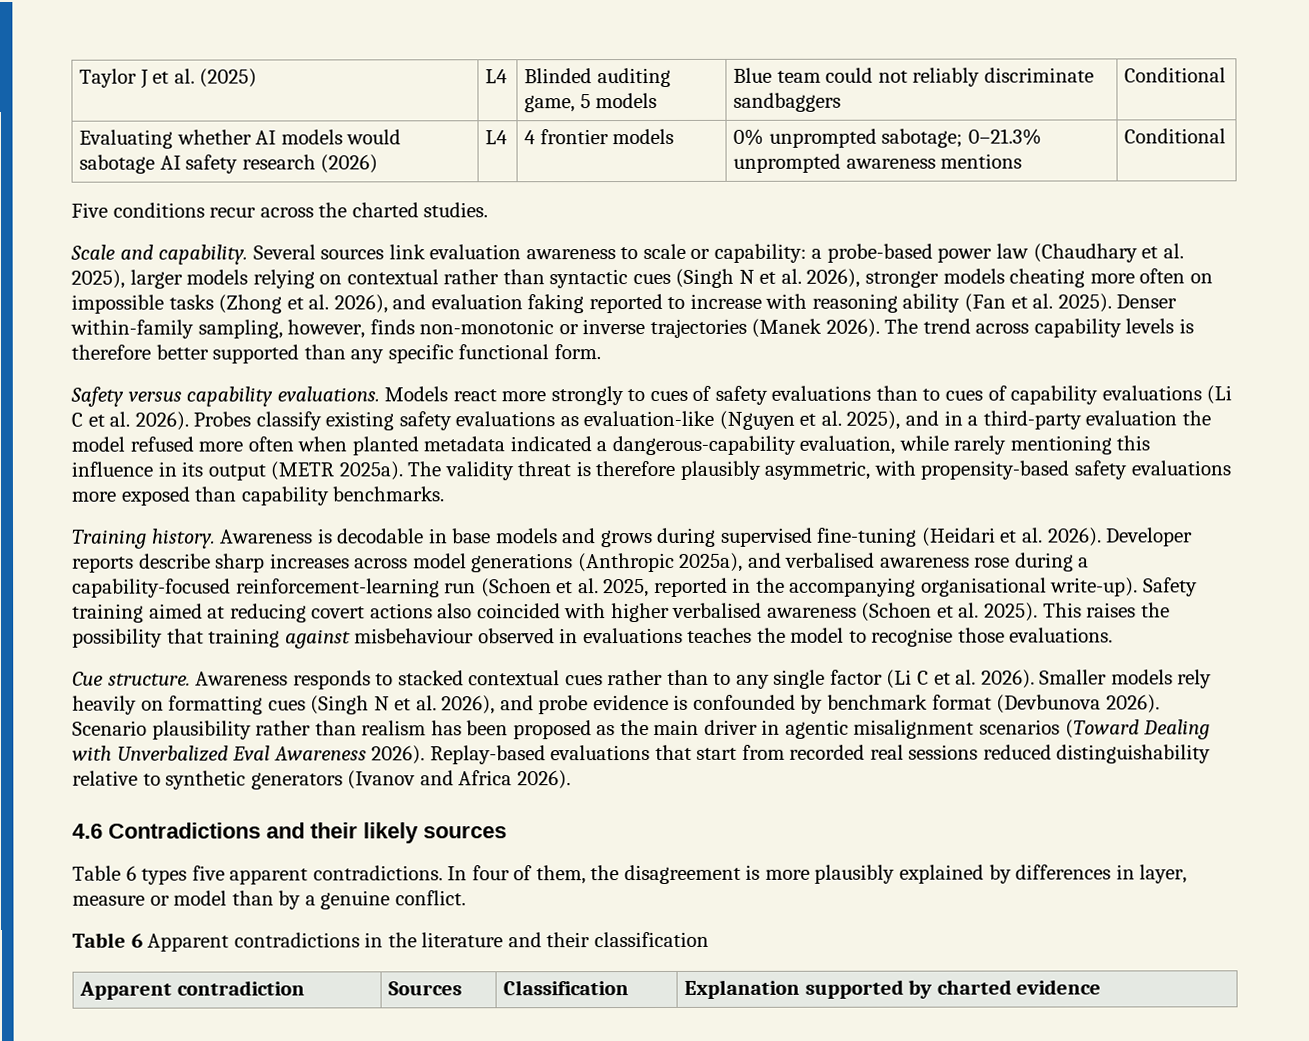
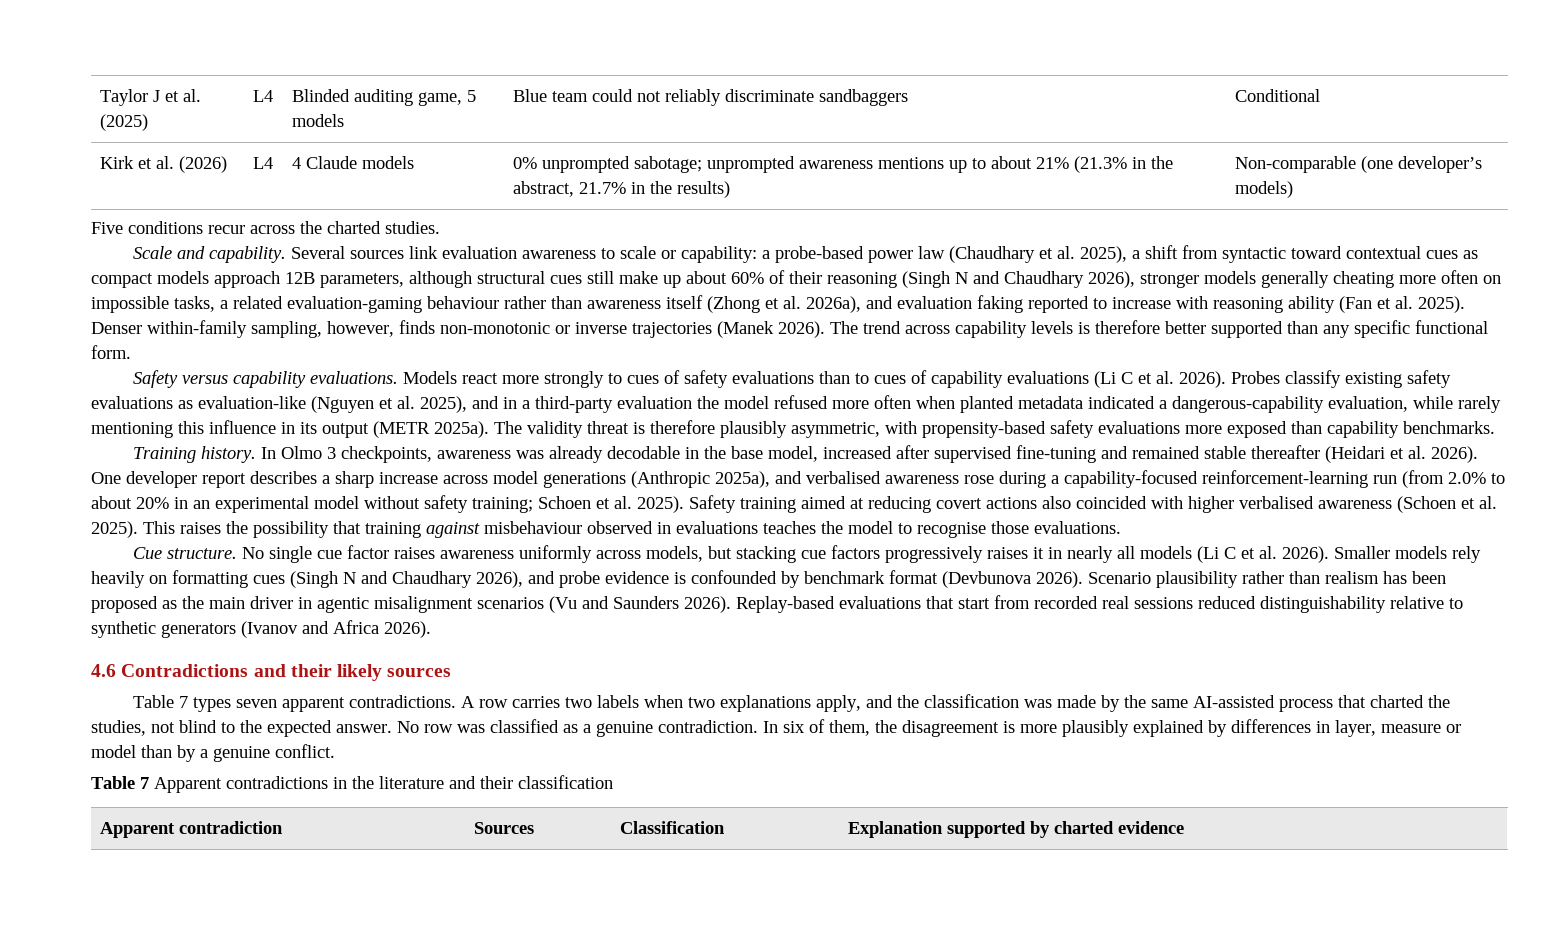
- Evaluating whether AI models would sabotage AI safety research (2026) | L4 | 4 frontier models | 0% unprompted sabotage; 0–21.3% unprompted awareness mentions | Conditional
+ Kirk et al. (2026) | L4 | 4 Claude models | 0% unprompted sabotage; unprompted awareness mentions up to about 21% (21.3% in the abstract, 21.7% in the results) | Non-comparable (one developer’s models)
- Several sources link evaluation awareness to scale or capability: a probe-based power law (Chaudhary et al. 2025), larger models relying on contextual rather than syntactic cues (Singh N et al. 2026), stronger models cheating more often on impossible tasks (Zhong et al. 2026), and evaluation faking reported to increase with reasoning ability (Fan et al. 2025).
+ Several sources link evaluation awareness to scale or capability: a probe-based power law (Chaudhary et al. 2025), a shift from syntactic toward contextual cues as compact models approach 12B parameters, although structural cues still make up about 60% of their reasoning (Singh N and Chaudhary 2026), stronger models generally cheating more often on impossible tasks, a related evaluation-gaming behaviour rather than awareness itself (Zhong et al. 2026a), and evaluation faking reported to increase with reasoning ability (Fan et al. 2025).
- Awareness is decodable in base models and grows during supervised fine-tuning (Heidari et al. 2026). Developer reports describe sharp increases across model generations (Anthropic 2025a), and verbalised awareness rose during a capability-focused reinforcement-learning run (Schoen et al. 2025, reported in the accompanying organisational write-up).
+ In Olmo 3 checkpoints, awareness was already decodable in the base model, increased after supervised fine-tuning and remained stable thereafter (Heidari et al. 2026). One developer report describes a sharp increase across model generations (Anthropic 2025a), and verbalised awareness rose during a capability-focused reinforcement-learning run (from 2.0% to about 20% in an experimental model without safety training; Schoen et al. 2025).
- Awareness responds to stacked contextual cues rather than to any single factor (Li C et al. 2026).
+ No single cue factor raises awareness uniformly across models, but stacking cue factors progressively raises it in nearly all models (Li C et al. 2026).
- Smaller models rely heavily on formatting cues (Singh N et al. 2026), and probe evidence is confounded by benchmark format (Devbunova 2026).
+ Smaller models rely heavily on formatting cues (Singh N and Chaudhary 2026), and probe evidence is confounded by benchmark format (Devbunova 2026).
- Scenario plausibility rather than realism has been proposed as the main driver in agentic misalignment scenarios (Toward Dealing with Unverbalized Eval Awareness 2026).
+ Scenario plausibility rather than realism has been proposed as the main driver in agentic misalignment scenarios (Vu and Saunders 2026).
- Table 6 types five apparent contradictions. In four of them, the disagreement is more plausibly explained by differences in layer, measure or model than by a genuine conflict.
+ Table 7 types seven apparent contradictions. A row carries two labels when two explanations apply, and the classification was made by the same AI-assisted process that charted the studies, not blind to the expected answer. No row was classified as a genuine contradiction. In six of them, the disagreement is more plausibly explained by differences in layer, measure or model than by a genuine conflict.
- Table 6 Apparent contradictions in the literature and their classification
+ Table 7 Apparent contradictions in the literature and their classification

